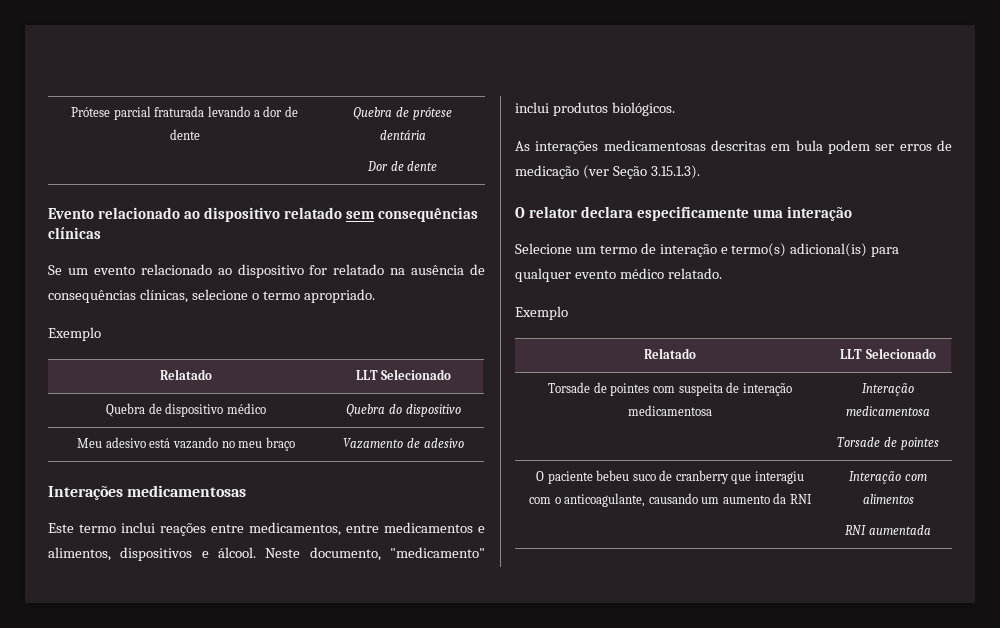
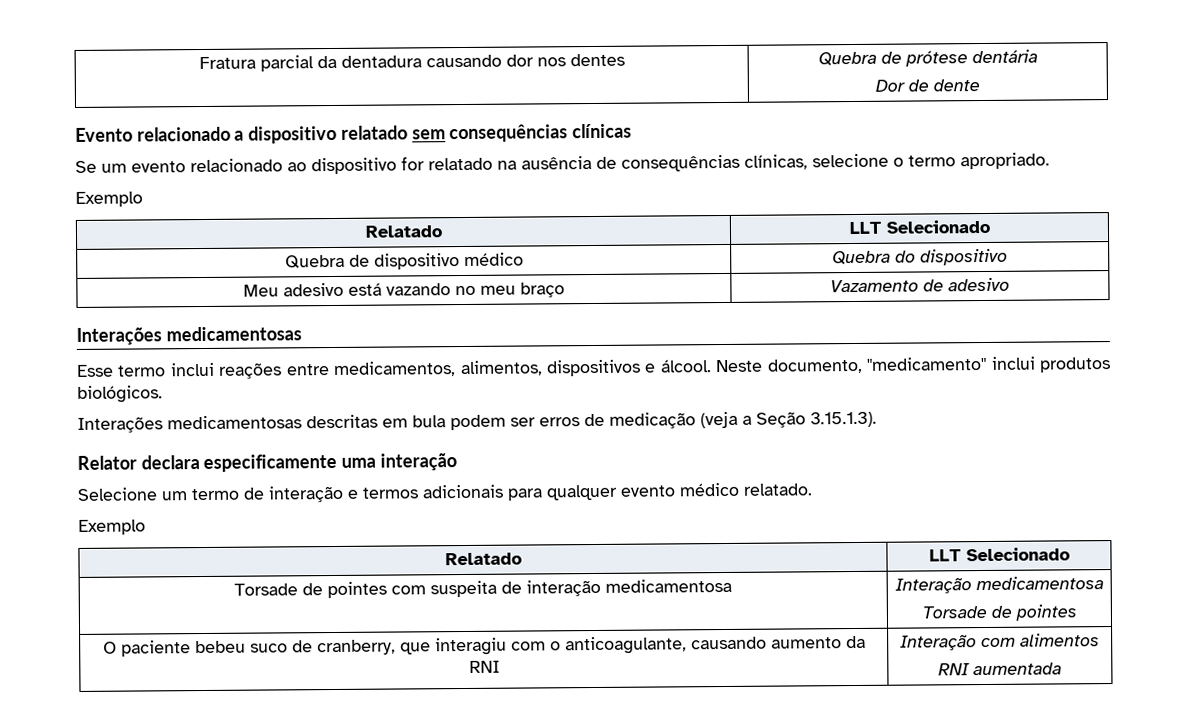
- Prótese parcial fraturada levando a dor de dente | Quebra de prótese dentária
+ Fratura parcial da dentadura causando dor nos dentes | Quebra de prótese dentária
- Evento relacionado ao dispositivo relatado sem consequências clínicas
+ Evento relacionado a dispositivo relatado sem consequências clínicas
- Este termo inclui reações entre medicamentos, entre medicamentos e alimentos, dispositivos e álcool.
+ Esse termo inclui reações entre medicamentos, alimentos, dispositivos e álcool.
- As interações medicamentosas descritas em bula podem ser erros de medicação (ver Seção 3.15.1.3).
+ Interações medicamentosas descritas em bula podem ser erros de medicação (veja a Seção 3.15.1.3).
- O relator declara especificamente uma interação
+ Relator declara especificamente uma interação
- Selecione um termo de interação e termo(s) adicional(is) para qualquer evento médico relatado.
+ Selecione um termo de interação e termos adicionais para qualquer evento médico relatado.
- O paciente bebeu suco de cranberry que interagiu com o anticoagulante, causando um aumento da RNI | Interação com alimentos
+ O paciente bebeu suco de cranberry, que interagiu com o anticoagulante, causando aumento da RNI | Interação com alimentos

